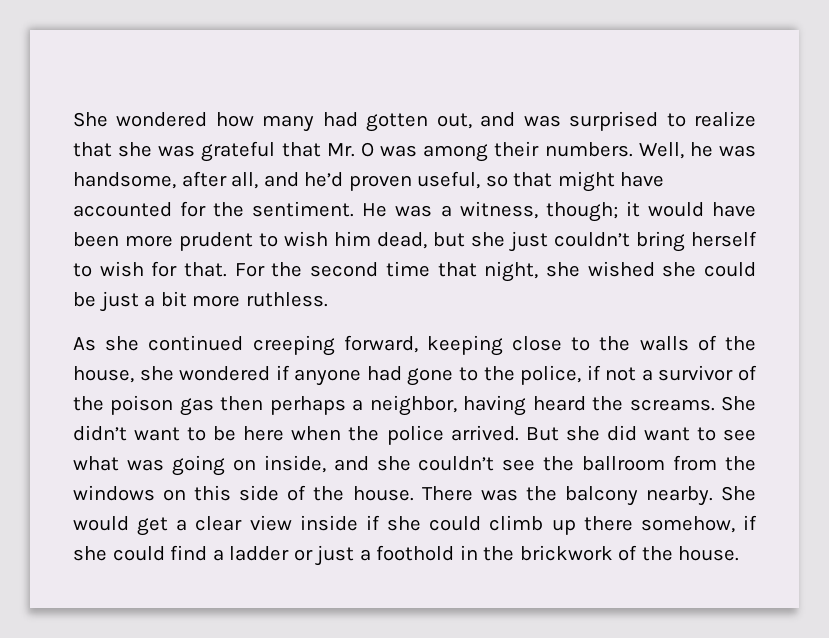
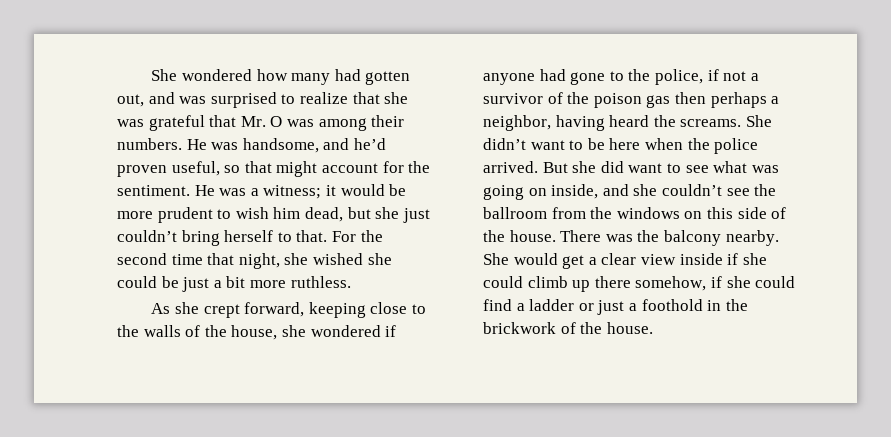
- Well, he was handsome, after all, and he’d proven useful, so that might have accounted for the sentiment.
+ He was handsome, and he’d proven useful, so that might account for the sentiment.
- He was a witness, though; it would have been more prudent to wish him dead, but she just couldn’t bring herself to wish for that.
+ He was a witness; it would be more prudent to wish him dead, but she just couldn’t bring herself to that.
- As she continued creeping forward, keeping close to the walls of the house, she wondered if anyone had gone to the police, if not a survivor of the poison gas then perhaps a neighbor, having heard the screams.
+ As she crept forward, keeping close to the walls of the house, she wondered if anyone had gone to the police, if not a survivor of the poison gas then perhaps a neighbor, having heard the screams.

